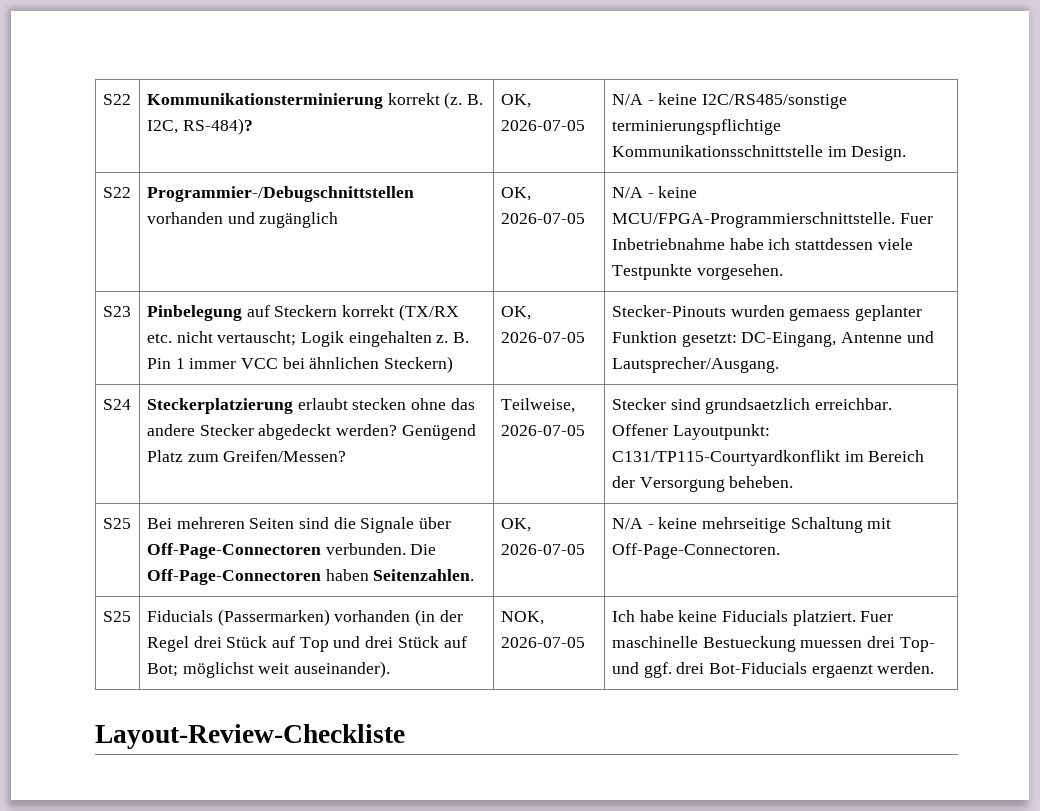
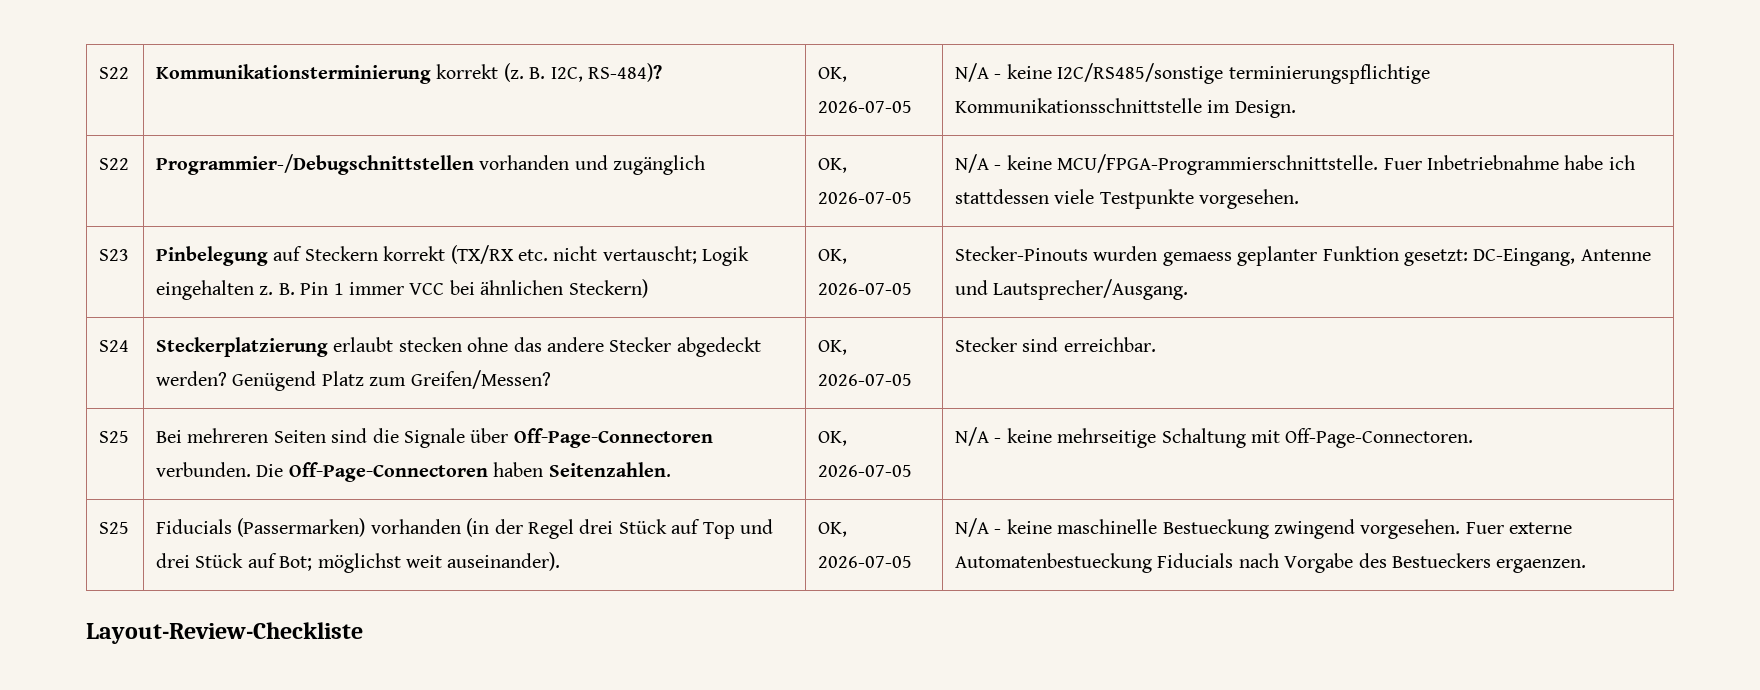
- S24 | Steckerplatzierung erlaubt stecken ohne das andere Stecker abgedeckt werden? Genügend Platz zum Greifen/Messen? | Teilweise, 2026-07-05 | Stecker sind grundsaetzlich erreichbar. Offener Layoutpunkt: C131/TP115-Courtyardkonflikt im Bereich der Versorgung beheben.
+ S24 | Steckerplatzierung erlaubt stecken ohne das andere Stecker abgedeckt werden? Genügend Platz zum Greifen/Messen? | OK, 2026-07-05 | Stecker sind erreichbar.
- S25 | Fiducials (Passermarken) vorhanden (in der Regel drei Stück auf Top und drei Stück auf Bot; möglichst weit auseinander). | NOK, 2026-07-05 | Ich habe keine Fiducials platziert. Fuer maschinelle Bestueckung muessen drei Top- und ggf. drei Bot-Fiducials ergaenzt werden.
+ S25 | Fiducials (Passermarken) vorhanden (in der Regel drei Stück auf Top und drei Stück auf Bot; möglichst weit auseinander). | OK, 2026-07-05 | N/A - keine maschinelle Bestueckung zwingend vorgesehen. Fuer externe Automatenbestueckung Fiducials nach Vorgabe des Bestueckers ergaenzen.

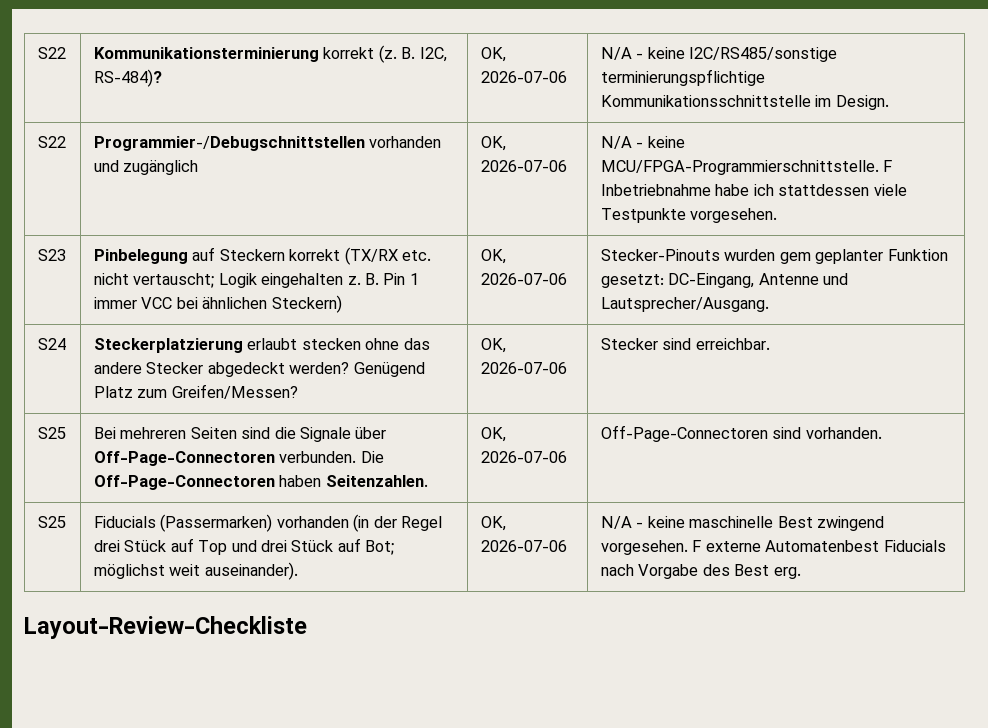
- S22 | Kommunikationsterminierung korrekt (z. B. I2C, RS-484)? | OK, 2026-07-05 | N/A - keine I2C/RS485/sonstige terminierungspflichtige Kommunikationsschnittstelle im Design.
+ S22 | Kommunikationsterminierung korrekt (z. B. I2C, RS-484)? | OK, 2026-07-06 | N/A - keine I2C/RS485/sonstige terminierungspflichtige Kommunikationsschnittstelle im Design.
- S22 | Programmier-/Debugschnittstellen vorhanden und zugänglich | OK, 2026-07-05 | N/A - keine MCU/FPGA-Programmierschnittstelle. Fuer Inbetriebnahme habe ich stattdessen viele Testpunkte vorgesehen.
+ S22 | Programmier-/Debugschnittstellen vorhanden und zugänglich | OK, 2026-07-06 | N/A - keine MCU/FPGA-Programmierschnittstelle. F Inbetriebnahme habe ich stattdessen viele Testpunkte vorgesehen.
- S23 | Pinbelegung auf Steckern korrekt (TX/RX etc. nicht vertauscht; Logik eingehalten z. B. Pin 1 immer VCC bei ähnlichen Steckern) | OK, 2026-07-05 | Stecker-Pinouts wurden gemaess geplanter Funktion gesetzt: DC-Eingang, Antenne und Lautsprecher/Ausgang.
+ S23 | Pinbelegung auf Steckern korrekt (TX/RX etc. nicht vertauscht; Logik eingehalten z. B. Pin 1 immer VCC bei ähnlichen Steckern) | OK, 2026-07-06 | Stecker-Pinouts wurden gem geplanter Funktion gesetzt: DC-Eingang, Antenne und Lautsprecher/Ausgang.
- S24 | Steckerplatzierung erlaubt stecken ohne das andere Stecker abgedeckt werden? Genügend Platz zum Greifen/Messen? | OK, 2026-07-05 | Stecker sind erreichbar.
+ S24 | Steckerplatzierung erlaubt stecken ohne das andere Stecker abgedeckt werden? Genügend Platz zum Greifen/Messen? | OK, 2026-07-06 | Stecker sind erreichbar.
- S25 | Bei mehreren Seiten sind die Signale über Off-Page-Connectoren verbunden. Die Off-Page-Connectoren haben Seitenzahlen. | OK, 2026-07-05 | N/A - keine mehrseitige Schaltung mit Off-Page-Connectoren.
+ S25 | Bei mehreren Seiten sind die Signale über Off-Page-Connectoren verbunden. Die Off-Page-Connectoren haben Seitenzahlen. | OK, 2026-07-06 | Off-Page-Connectoren sind vorhanden.
- S25 | Fiducials (Passermarken) vorhanden (in der Regel drei Stück auf Top und drei Stück auf Bot; möglichst weit auseinander). | OK, 2026-07-05 | N/A - keine maschinelle Bestueckung zwingend vorgesehen. Fuer externe Automatenbestueckung Fiducials nach Vorgabe des Bestueckers ergaenzen.
+ S25 | Fiducials (Passermarken) vorhanden (in der Regel drei Stück auf Top und drei Stück auf Bot; möglichst weit auseinander). | OK, 2026-07-06 | N/A - keine maschinelle Best zwingend vorgesehen. F externe Automatenbest Fiducials nach Vorgabe des Best erg.

